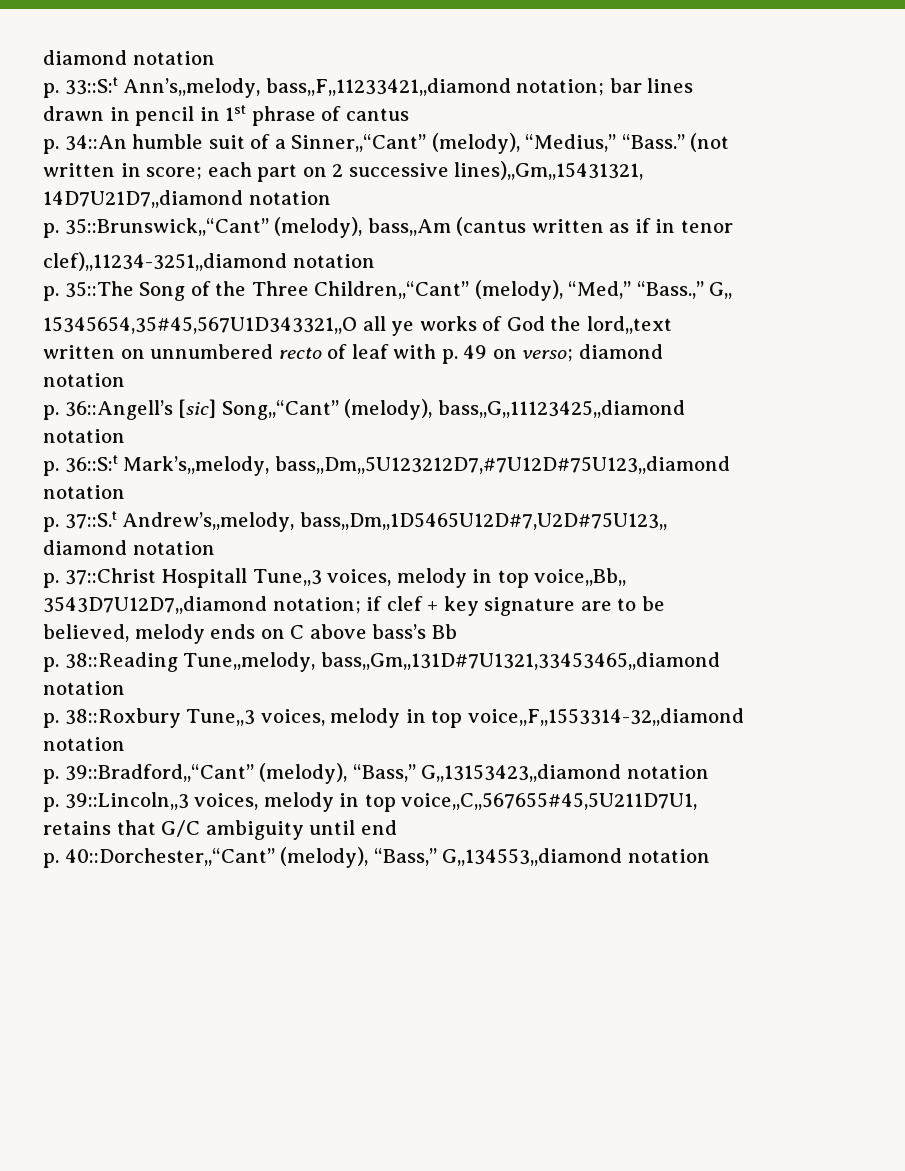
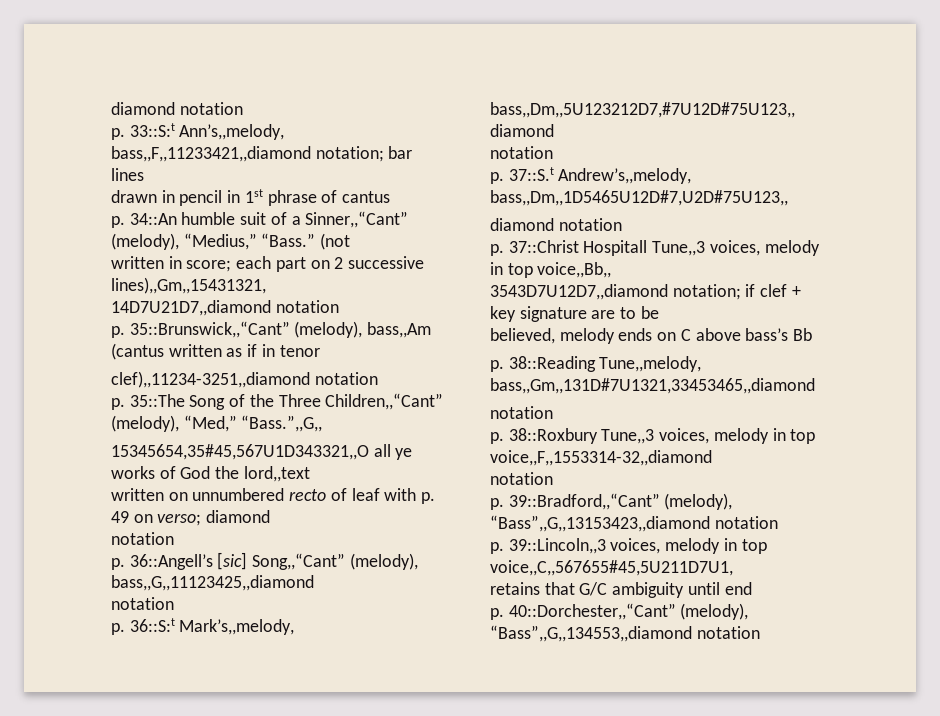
- p. 35::The Song of the Three Children,,“Cant” (melody), “Med,” “Bass.,” G,,
+ p. 35::The Song of the Three Children,,“Cant” (melody), “Med,” “Bass.”,,G,,
- p. 39::Bradford,,“Cant” (melody), “Bass,” G,,13153423,,diamond notation
+ p. 39::Bradford,,“Cant” (melody), “Bass”,,G,,13153423,,diamond notation
- p. 40::Dorchester,,“Cant” (melody), “Bass,” G,,134553,,diamond notation
+ p. 40::Dorchester,,“Cant” (melody), “Bass”,,G,,134553,,diamond notation

